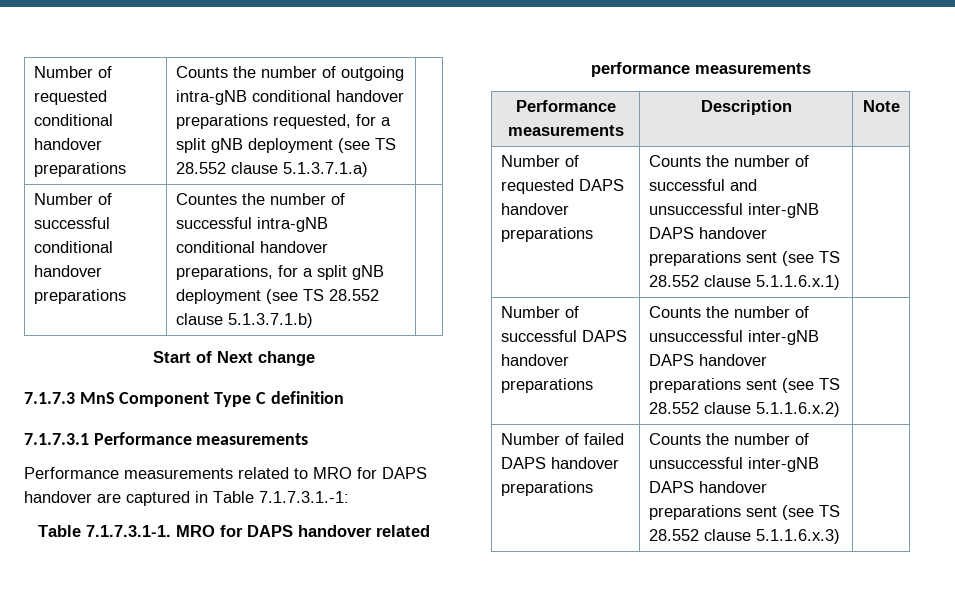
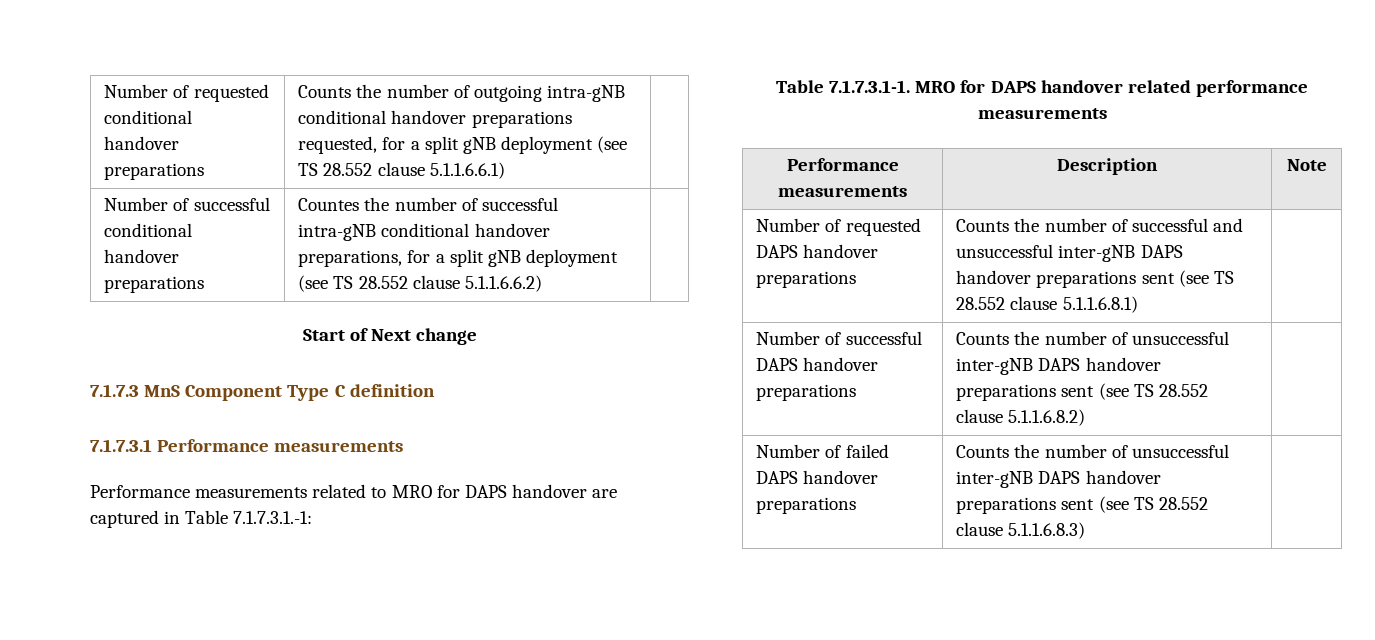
- Number of requested conditional handover preparations | Counts the number of outgoing intra-gNB conditional handover preparations requested, for a split gNB deployment (see TS 28.552 clause 5.1.3.7.1.a) |
+ Number of requested conditional handover preparations | Counts the number of outgoing intra-gNB conditional handover preparations requested, for a split gNB deployment (see TS 28.552 clause 5.1.1.6.6.1) |
- Number of successful conditional handover preparations | Countes the number of successful intra-gNB conditional handover preparations, for a split gNB deployment (see TS 28.552 clause 5.1.3.7.1.b) |
+ Number of successful conditional handover preparations | Countes the number of successful intra-gNB conditional handover preparations, for a split gNB deployment (see TS 28.552 clause 5.1.1.6.6.2) |
- Number of requested DAPS handover preparations | Counts the number of successful and unsuccessful inter-gNB DAPS handover preparations sent (see TS 28.552 clause 5.1.1.6.x.1) |
+ Number of requested DAPS handover preparations | Counts the number of successful and unsuccessful inter-gNB DAPS handover preparations sent (see TS 28.552 clause 5.1.1.6.8.1) |
- Number of successful DAPS handover preparations | Counts the number of unsuccessful inter-gNB DAPS handover preparations sent (see TS 28.552 clause 5.1.1.6.x.2) |
+ Number of successful DAPS handover preparations | Counts the number of unsuccessful inter-gNB DAPS handover preparations sent (see TS 28.552 clause 5.1.1.6.8.2) |
- Number of failed DAPS handover preparations | Counts the number of unsuccessful inter-gNB DAPS handover preparations sent (see TS 28.552 clause 5.1.1.6.x.3) |
+ Number of failed DAPS handover preparations | Counts the number of unsuccessful inter-gNB DAPS handover preparations sent (see TS 28.552 clause 5.1.1.6.8.3) |

